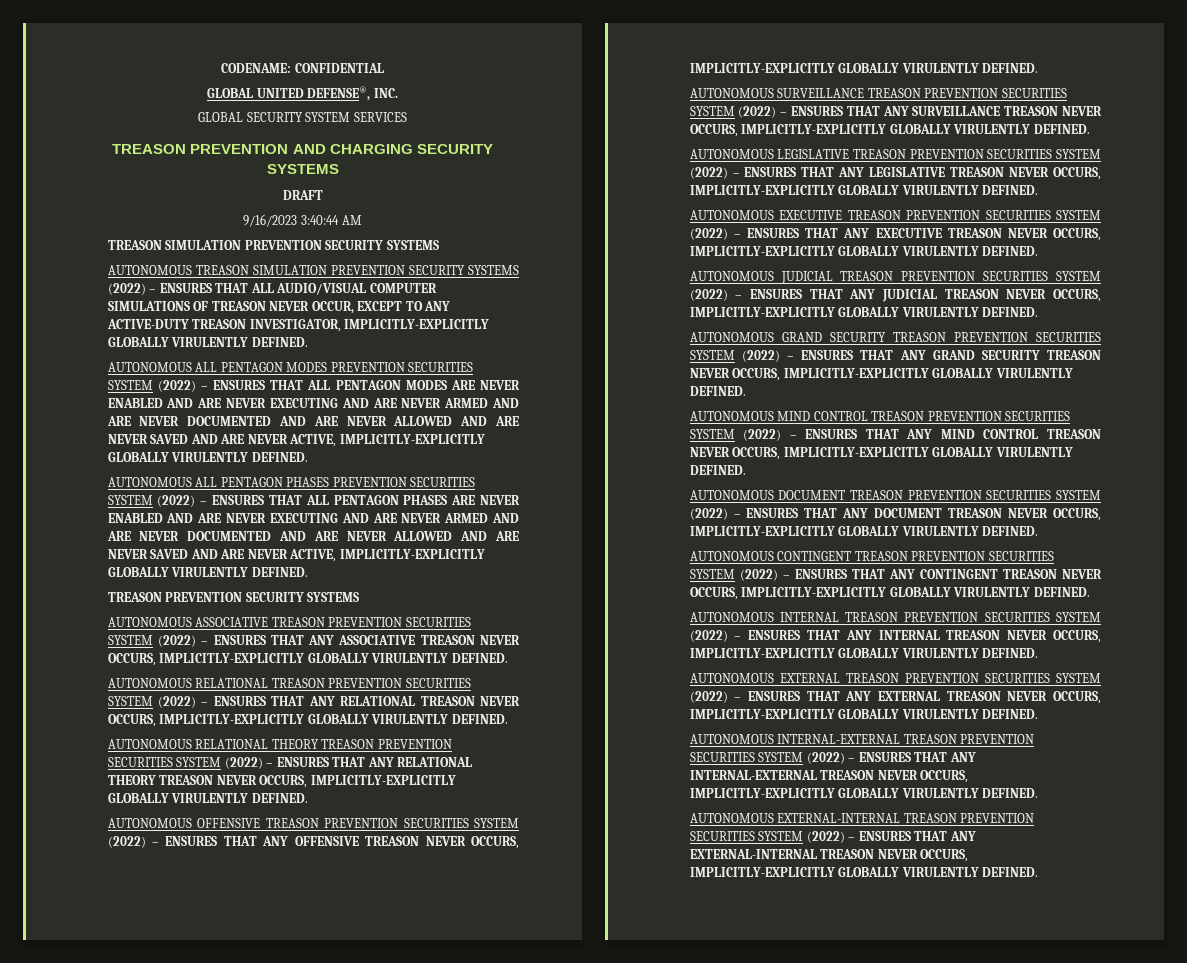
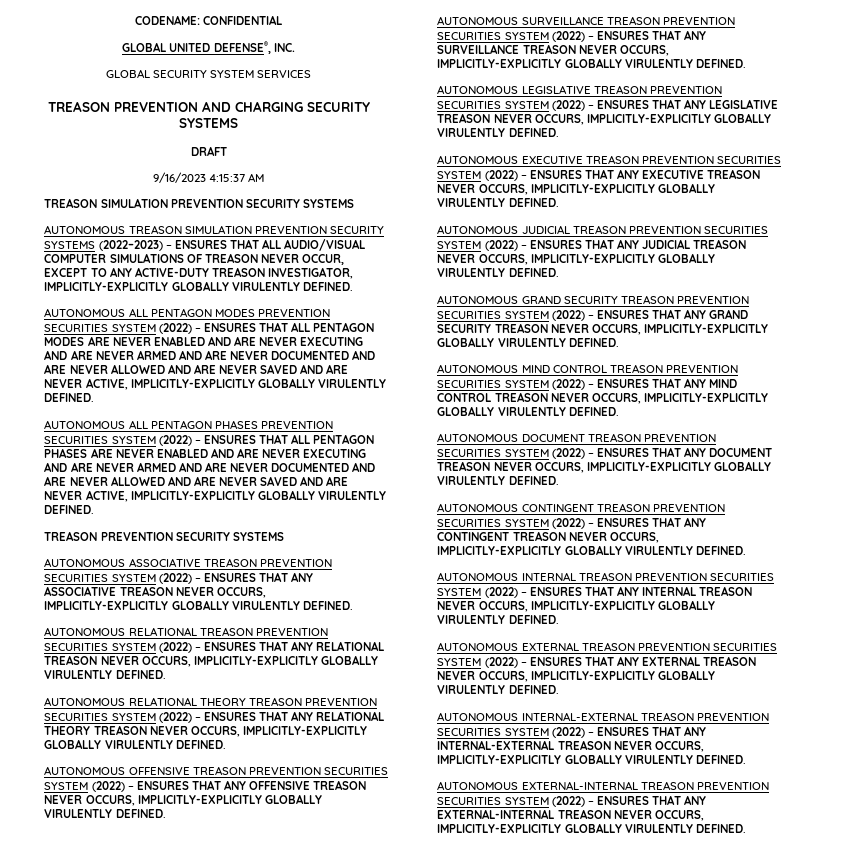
- 9/16/2023 3:40:44 AM
+ 9/16/2023 4:15:37 AM
- AUTONOMOUS TREASON SIMULATION PREVENTION SECURITY SYSTEMS (2022) – ENSURES THAT ALL AUDIO/VISUAL COMPUTER SIMULATIONS OF TREASON NEVER OCCUR, EXCEPT TO ANY ACTIVE-DUTY TREASON INVESTIGATOR, IMPLICITLY-EXPLICITLY GLOBALLY VIRULENTLY DEFINED.
+ AUTONOMOUS TREASON SIMULATION PREVENTION SECURITY SYSTEMS (2022–2023) – ENSURES THAT ALL AUDIO/VISUAL COMPUTER SIMULATIONS OF TREASON NEVER OCCUR, EXCEPT TO ANY ACTIVE-DUTY TREASON INVESTIGATOR, IMPLICITLY-EXPLICITLY GLOBALLY VIRULENTLY DEFINED.

